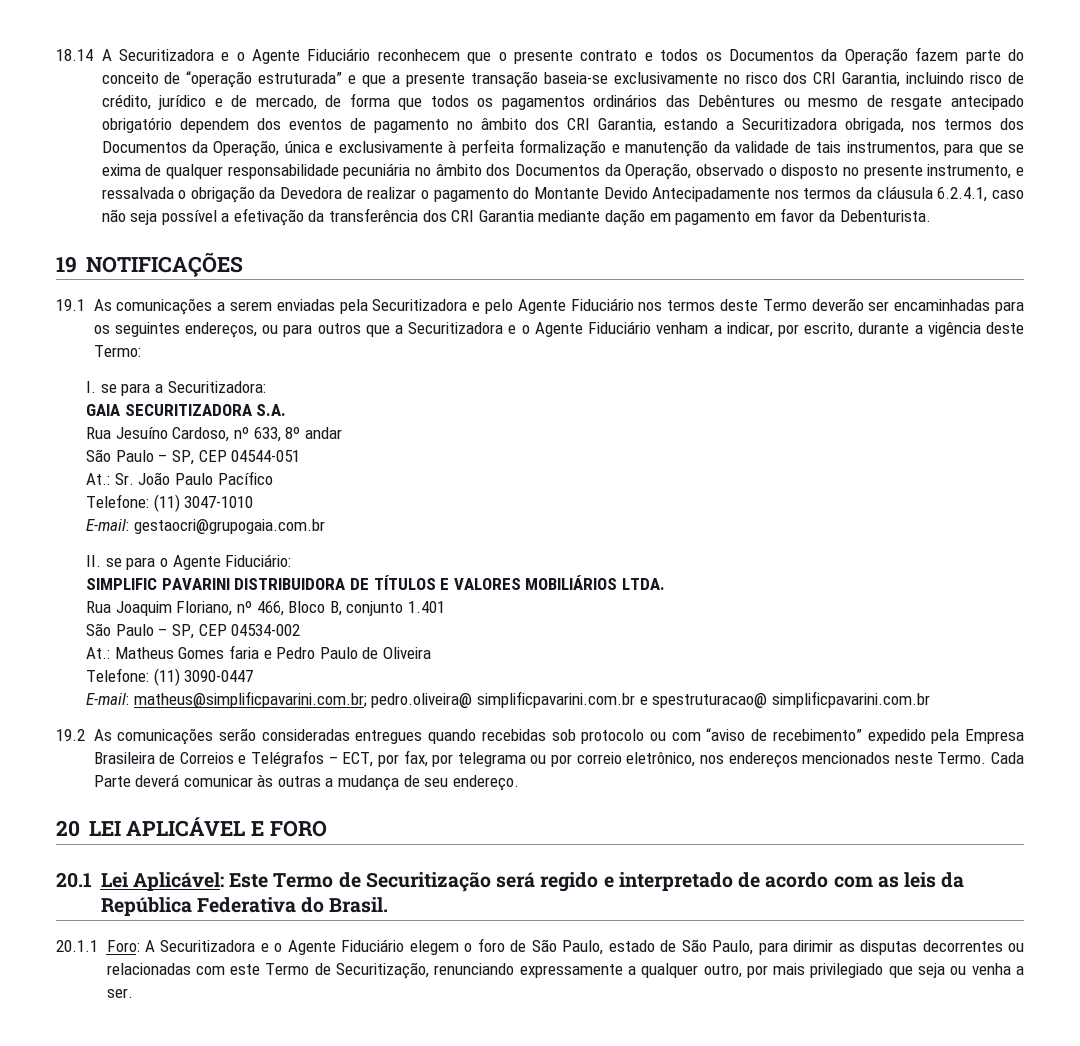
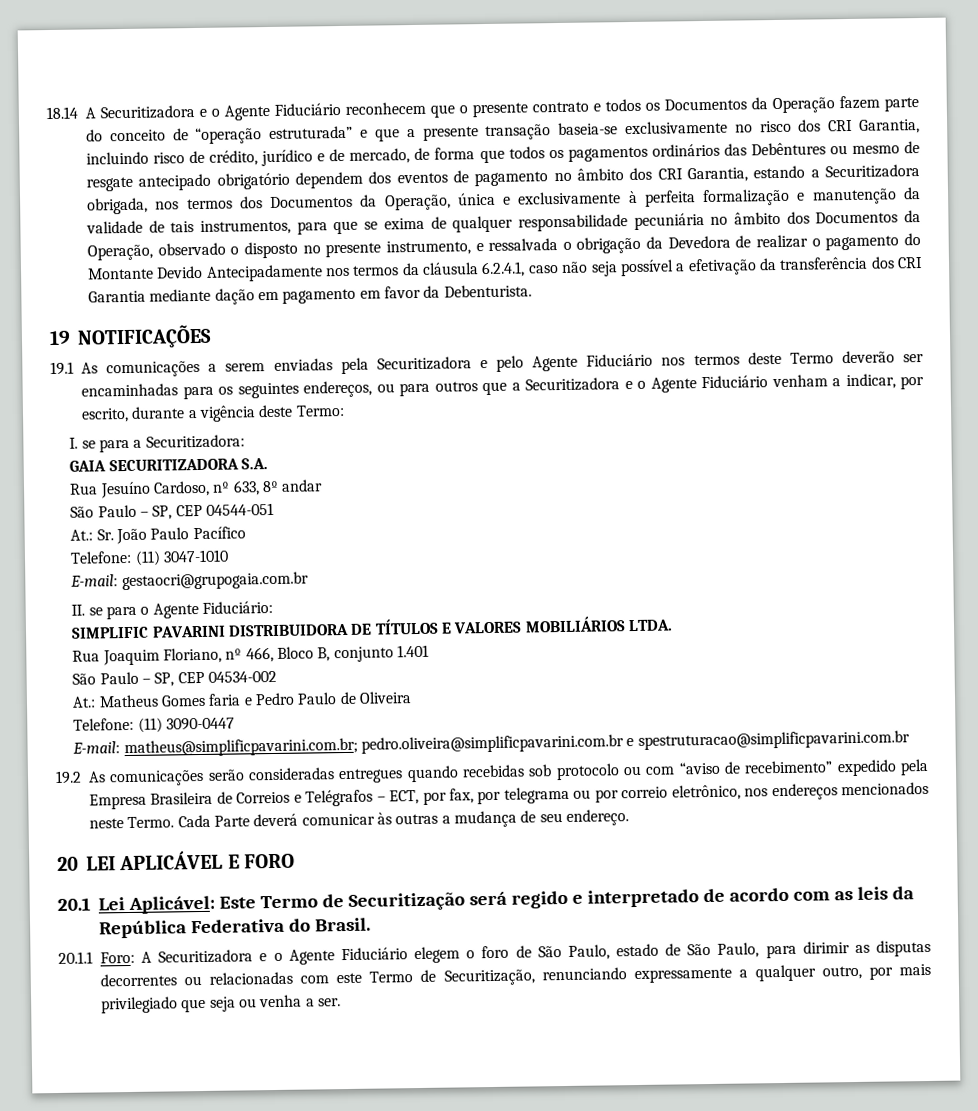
- E-mail: matheus@simplificpavarini.com.br; pedro.oliveira@ simplificpavarini.com.br e spestruturacao@ simplificpavarini.com.br
+ E-mail: matheus@simplificpavarini.com.br; pedro.oliveira@simplificpavarini.com.br e spestruturacao@simplificpavarini.com.br

